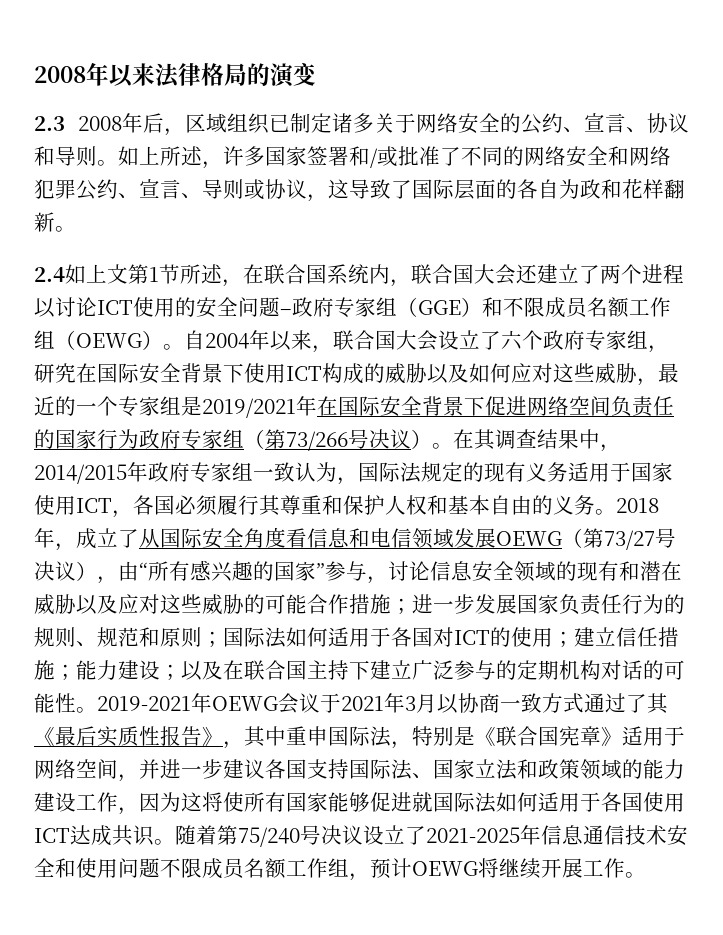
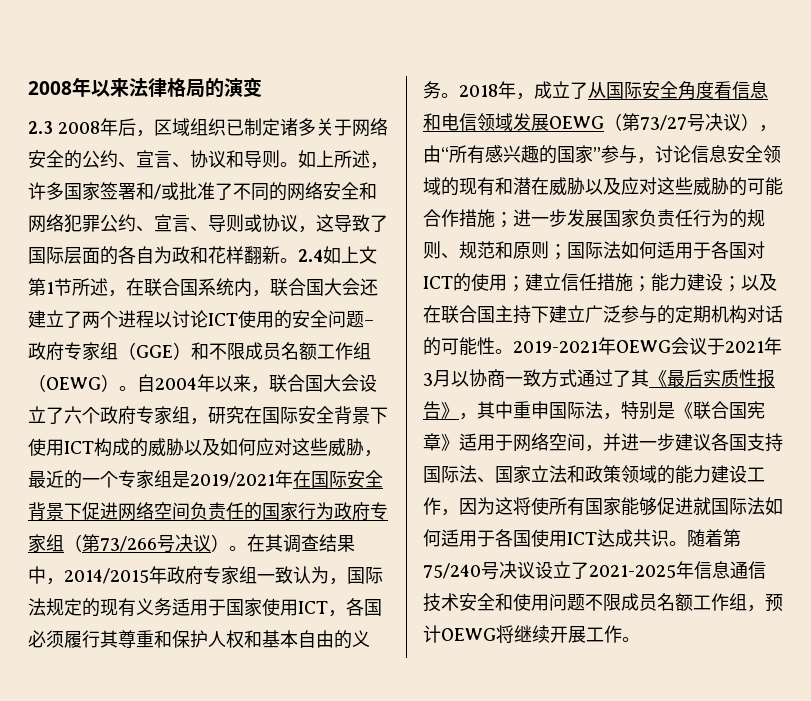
- 如上所述，许多国家签署和/或批准了不同的网络安全和网络犯罪公约、宣言、导则或协议，这导致了国际层面的各自为政和花样翻新。
- 2.4如上文第1节所述，在联合国系统内，联合国大会还建立了两个进程以讨论ICT使用的安全问题–政府专家组（GGE）和不限成员名额工作组（OEWG）。
+ 如上所述，许多国家签署和/或批准了不同的网络安全和网络犯罪公约、宣言、导则或协议，这导致了国际层面的各自为政和花样翻新。2.4如上文第1节所述，在联合国系统内，联合国大会还建立了两个进程以讨论ICT使用的安全问题–政府专家组（GGE）和不限成员名额工作组（OEWG）。

